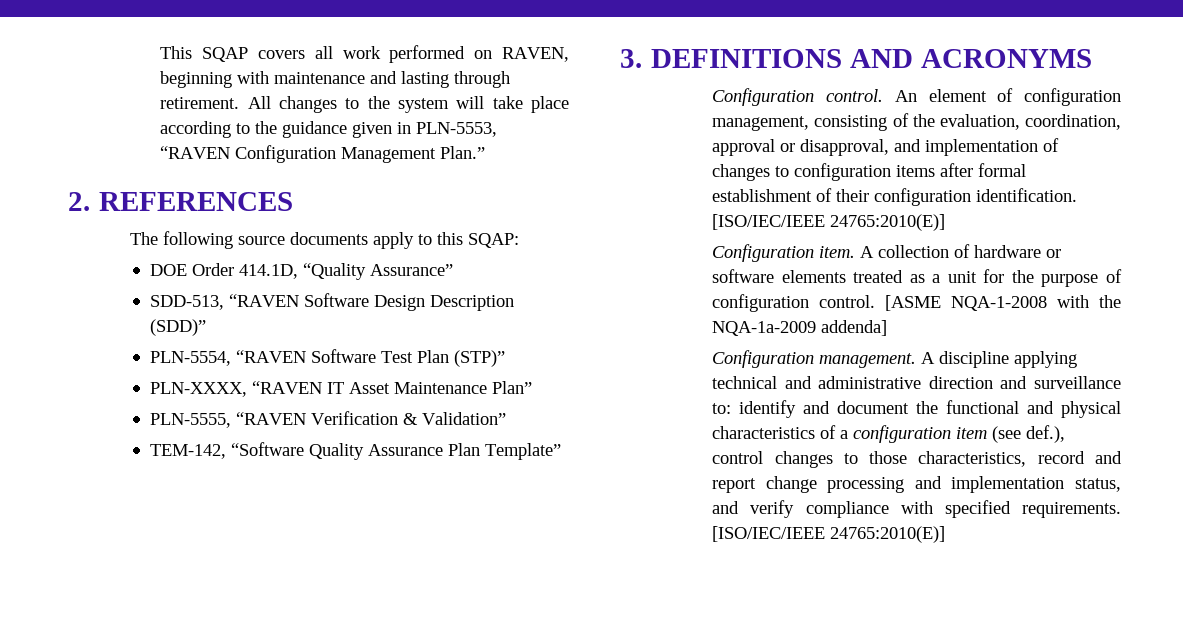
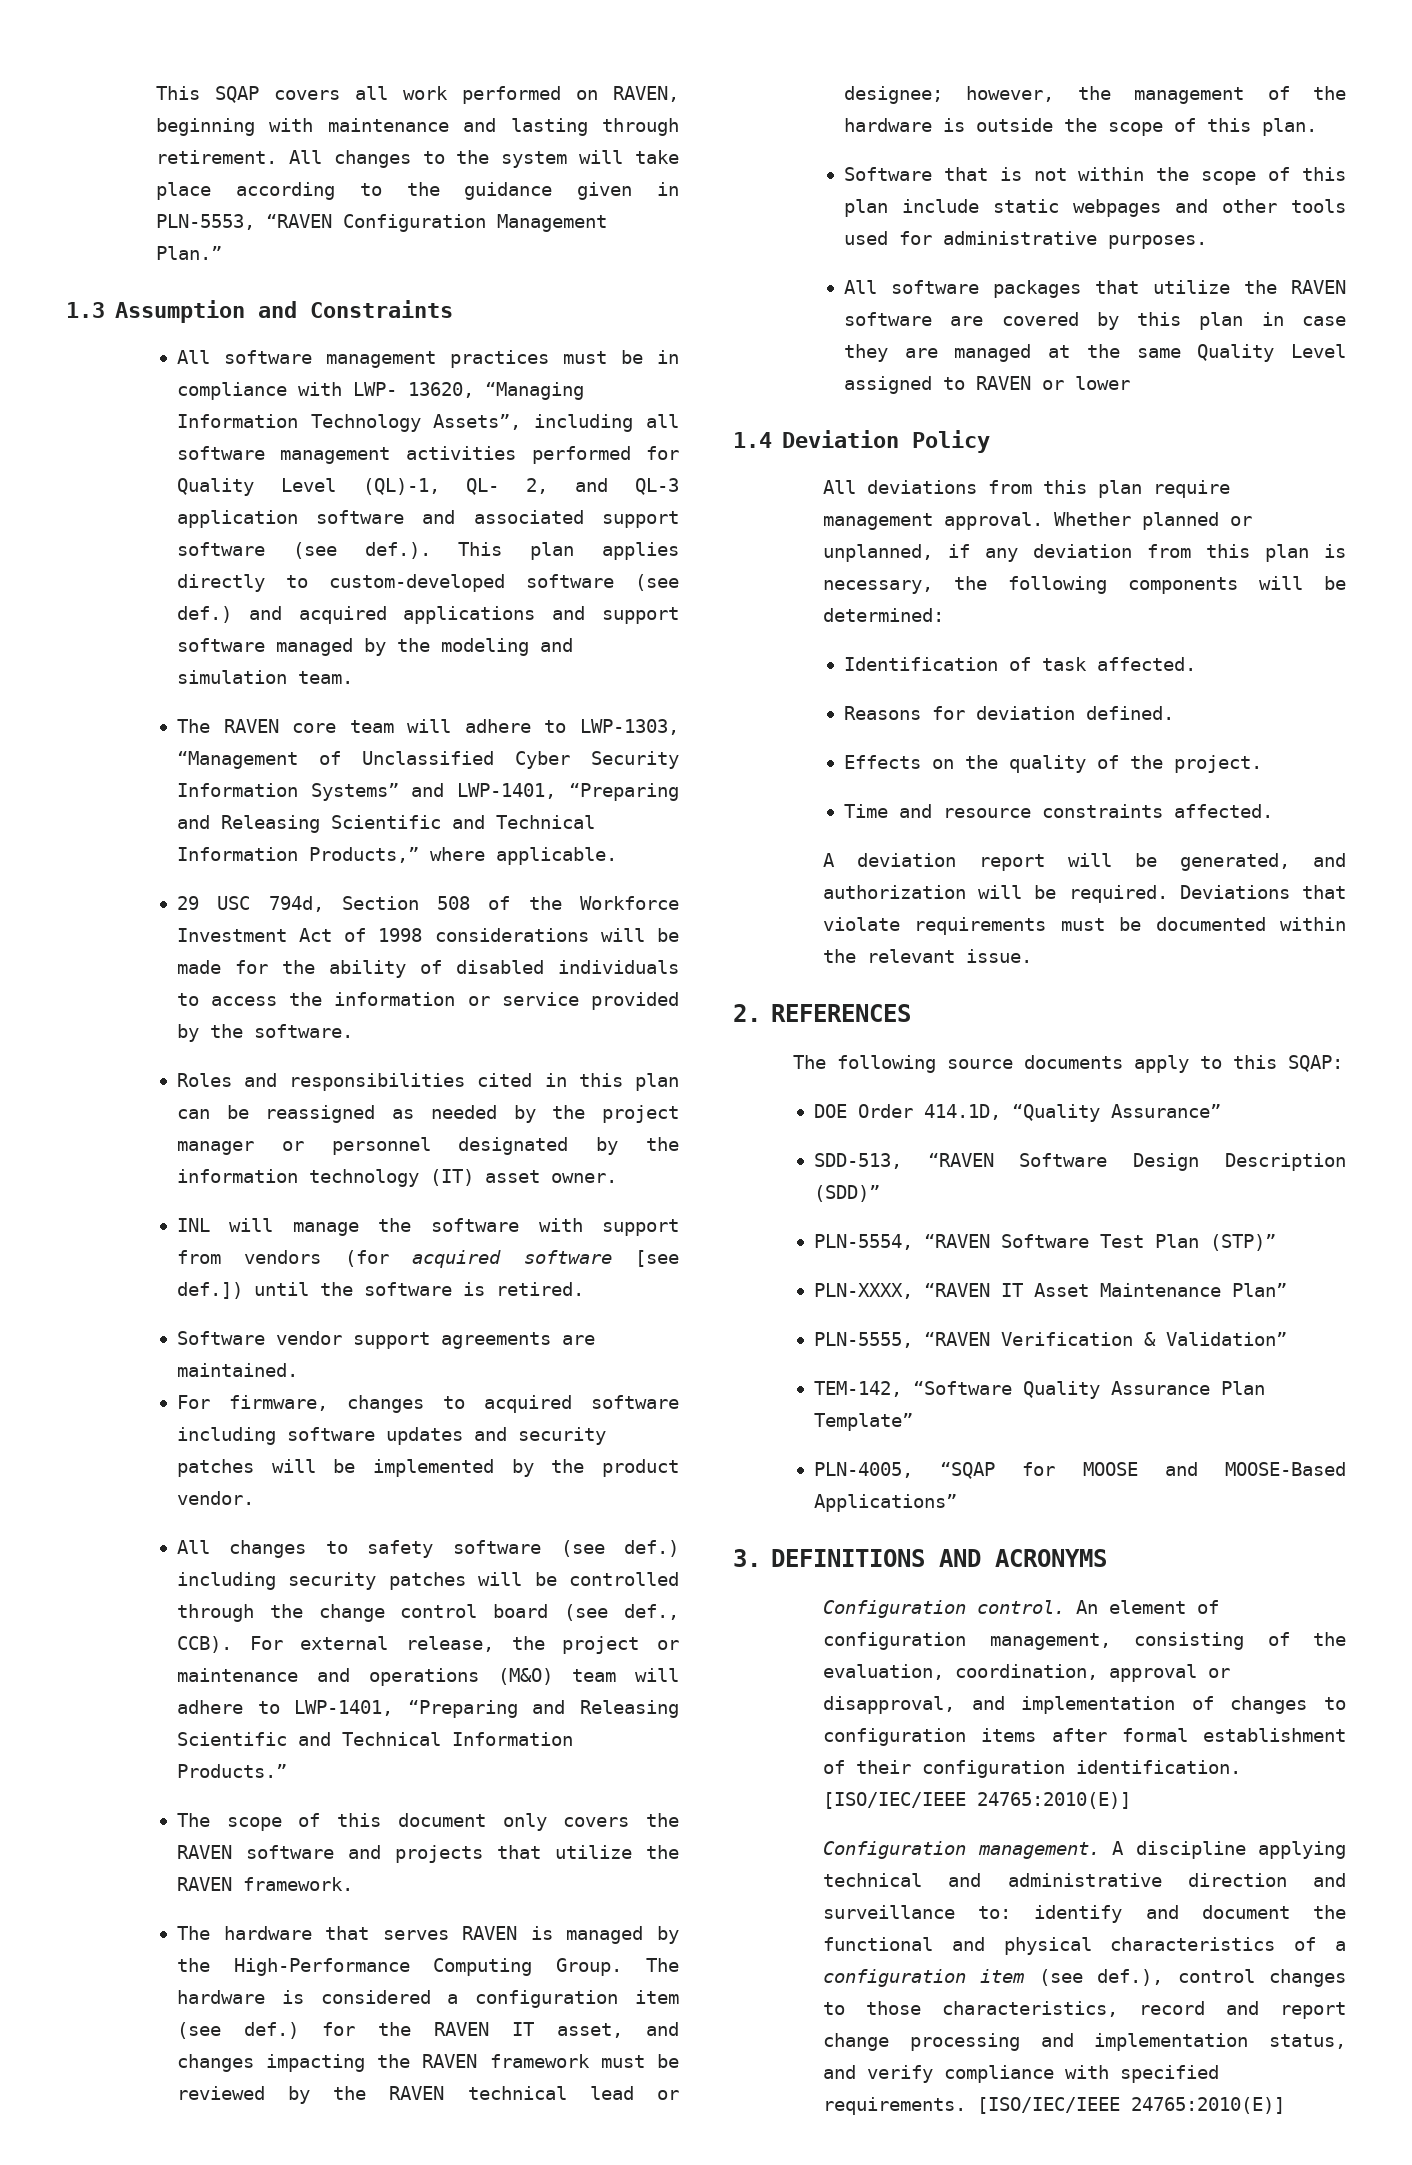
+ 1.3 Assumption and Constraints
+ All software management practices must be in compliance with LWP- 13620, “Managing Information Technology Assets”, including all software management activities performed for Quality Level (QL)-1, QL- 2, and QL-3 application software and associated support software (see def.). This plan applies directly to custom-developed software (see def.) and acquired applications and support software managed by the modeling and simulation team.
+ The RAVEN core team will adhere to LWP-1303, “Management of Unclassified Cyber Security Information Systems” and LWP-1401, “Preparing and Releasing Scientific and Technical Information Products,” where applicable.
+ 29 USC 794d, Section 508 of the Workforce Investment Act of 1998 considerations will be made for the ability of disabled individuals to access the information or service provided by the software.
+ Roles and responsibilities cited in this plan can be reassigned as needed by the project manager or personnel designated by the information technology (IT) asset owner.
+ INL will manage the software with support from vendors (for acquired software [see def.]) until the software is retired.
+ Software vendor support agreements are maintained.
+ For firmware, changes to acquired software including software updates and security patches will be implemented by the product vendor.
+ All changes to safety software (see def.) including security patches will be controlled through the change control board (see def., CCB). For external release, the project or maintenance and operations (M&O) team will adhere to LWP-1401, “Preparing and Releasing Scientific and Technical Information Products.”
+ The scope of this document only covers the RAVEN software and projects that utilize the RAVEN framework.
+ The hardware that serves RAVEN is managed by the High-Performance Computing Group. The hardware is considered a configuration item (see def.) for the RAVEN IT asset, and changes impacting the RAVEN framework must be reviewed by the RAVEN technical lead or designee; however, the management of the hardware is outside the scope of this plan.
+ Software that is not within the scope of this plan include static webpages and other tools used for administrative purposes.
+ All software packages that utilize the RAVEN software are covered by this plan in case they are managed at the same Quality Level assigned to RAVEN or lower
+ 1.4 Deviation Policy
+ All deviations from this plan require management approval. Whether planned or unplanned, if any deviation from this plan is necessary, the following components will be determined:
+ Identification of task affected.
+ Reasons for deviation defined.
+ Effects on the quality of the project.
+ Time and resource constraints affected.
+ A deviation report will be generated, and authorization will be required. Deviations that violate requirements must be documented within the relevant issue.
+ PLN-4005, “SQAP for MOOSE and MOOSE-Based Applications”
- Configuration item. A collection of hardware or software elements treated as a unit for the purpose of configuration control. [ASME NQA-1-2008 with the NQA-1a-2009 addenda]

